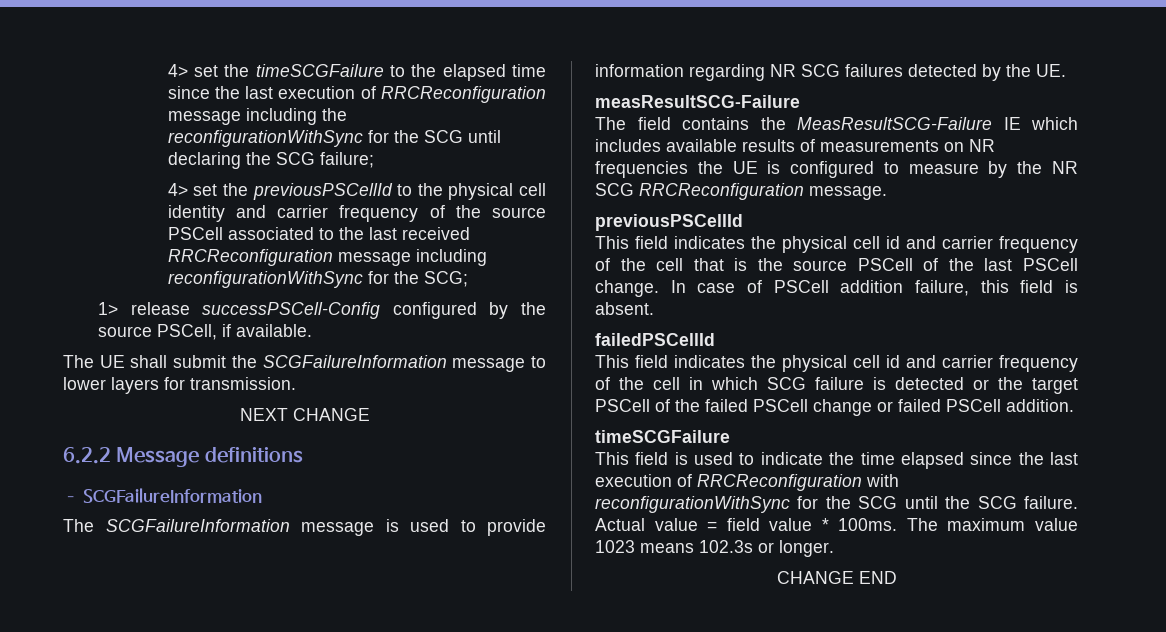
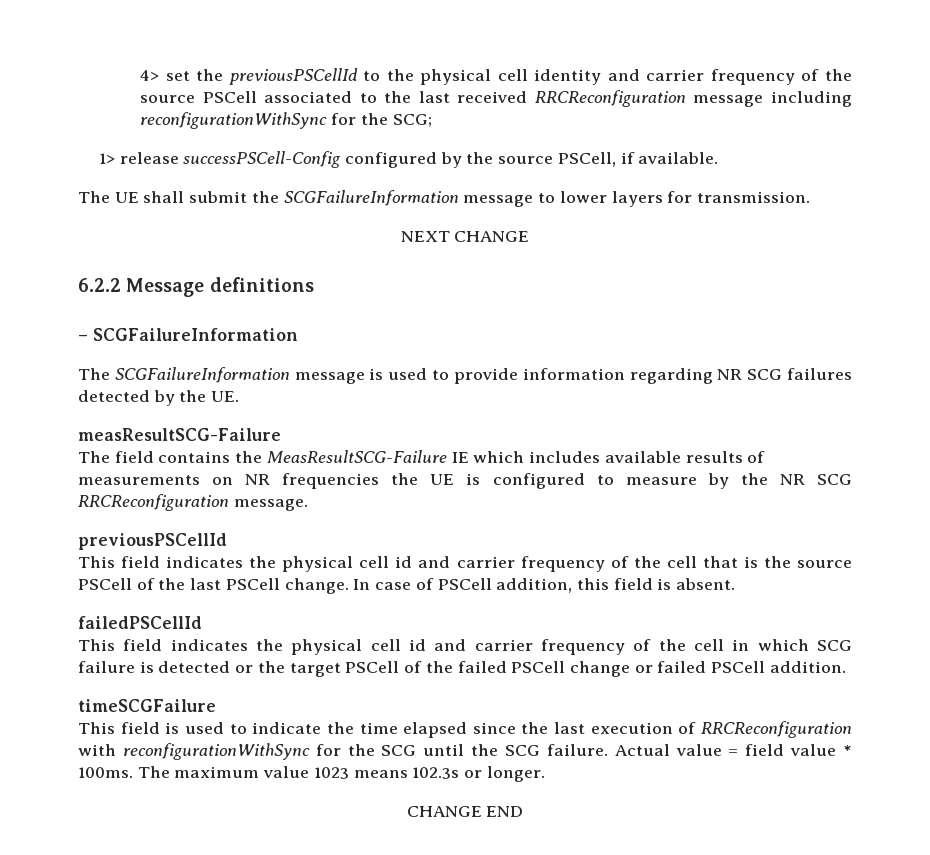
- 4> set the timeSCGFailure to the elapsed time since the last execution of RRCReconfiguration message including the reconfigurationWithSync for the SCG until declaring the SCG failure;
- In case of PSCell addition failure, this field is absent.
+ In case of PSCell addition, this field is absent.

